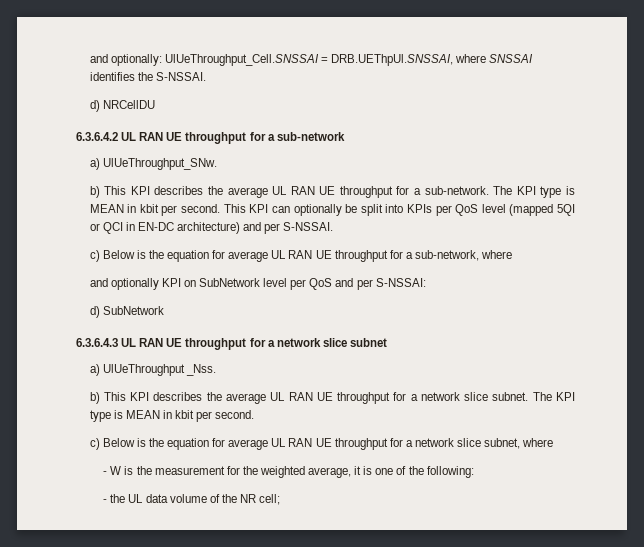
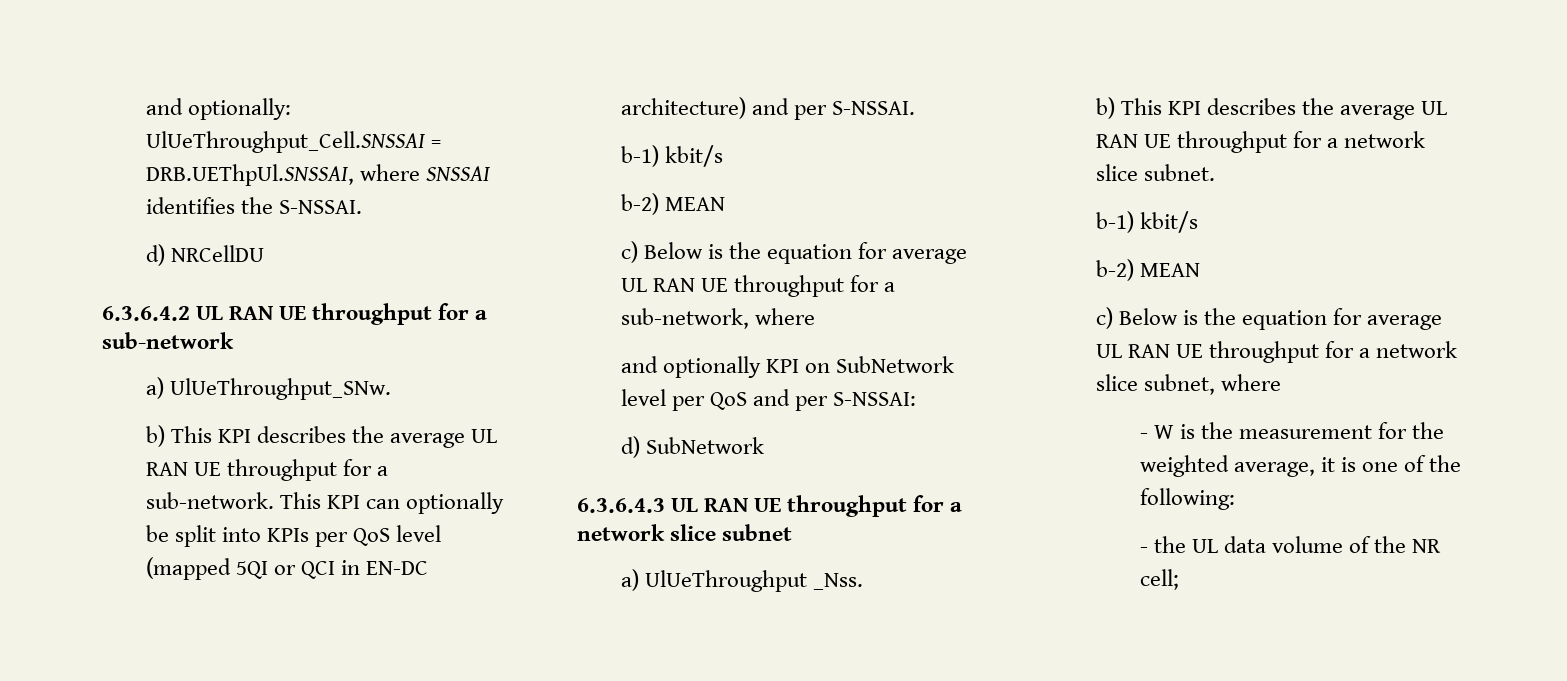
- b) This KPI describes the average UL RAN UE throughput for a sub-network. The KPI type is MEAN in kbit per second.
+ b) This KPI describes the average UL RAN UE throughput for a sub-network.
  This KPI can optionally be split into KPIs per QoS level (mapped 5QI or QCI in EN-DC architecture) and per S-NSSAI.
+ b-1) kbit/s
+ b-2) MEAN
- b) This KPI describes the average UL RAN UE throughput for a network slice subnet. The KPI type is MEAN in kbit per second.
+ b) This KPI describes the average UL RAN UE throughput for a network slice subnet.
+ b-1) kbit/s
+ b-2) MEAN

